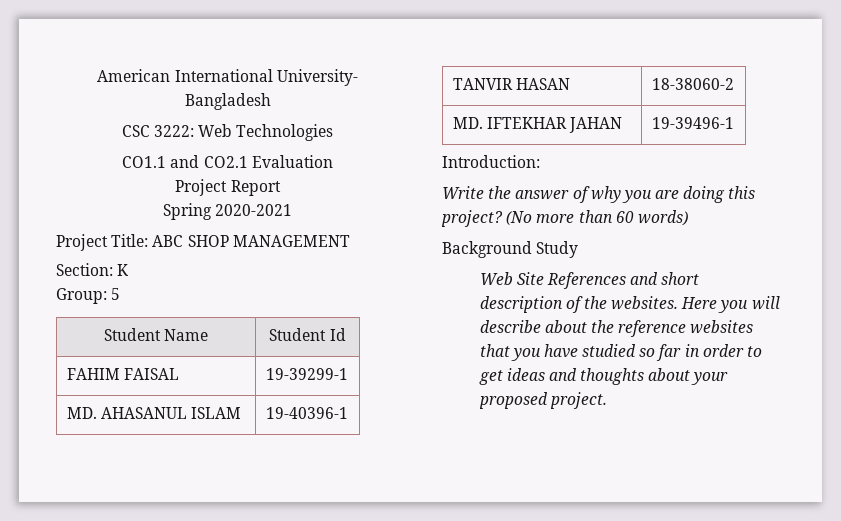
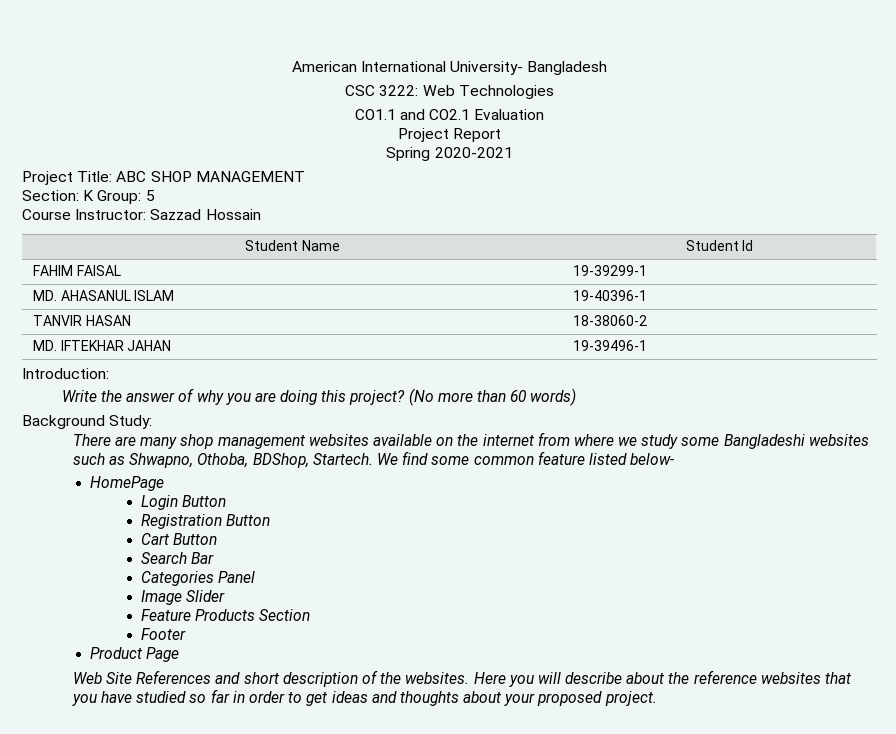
- Section: K
- Group: 5
+ Section: K Group: 5
+ Course Instructor: Sazzad Hossain
- Background Study
+ Background Study:
+ There are many shop management websites available on the internet from where we study some Bangladeshi websites such as Shwapno, Othoba, BDShop, Startech. We find some common feature listed below-
+ HomePage
+ Login Button
+ Registration Button
+ Cart Button
+ Search Bar
+ Categories Panel
+ Image Slider
+ Feature Products Section
+ Footer
+ Product Page

